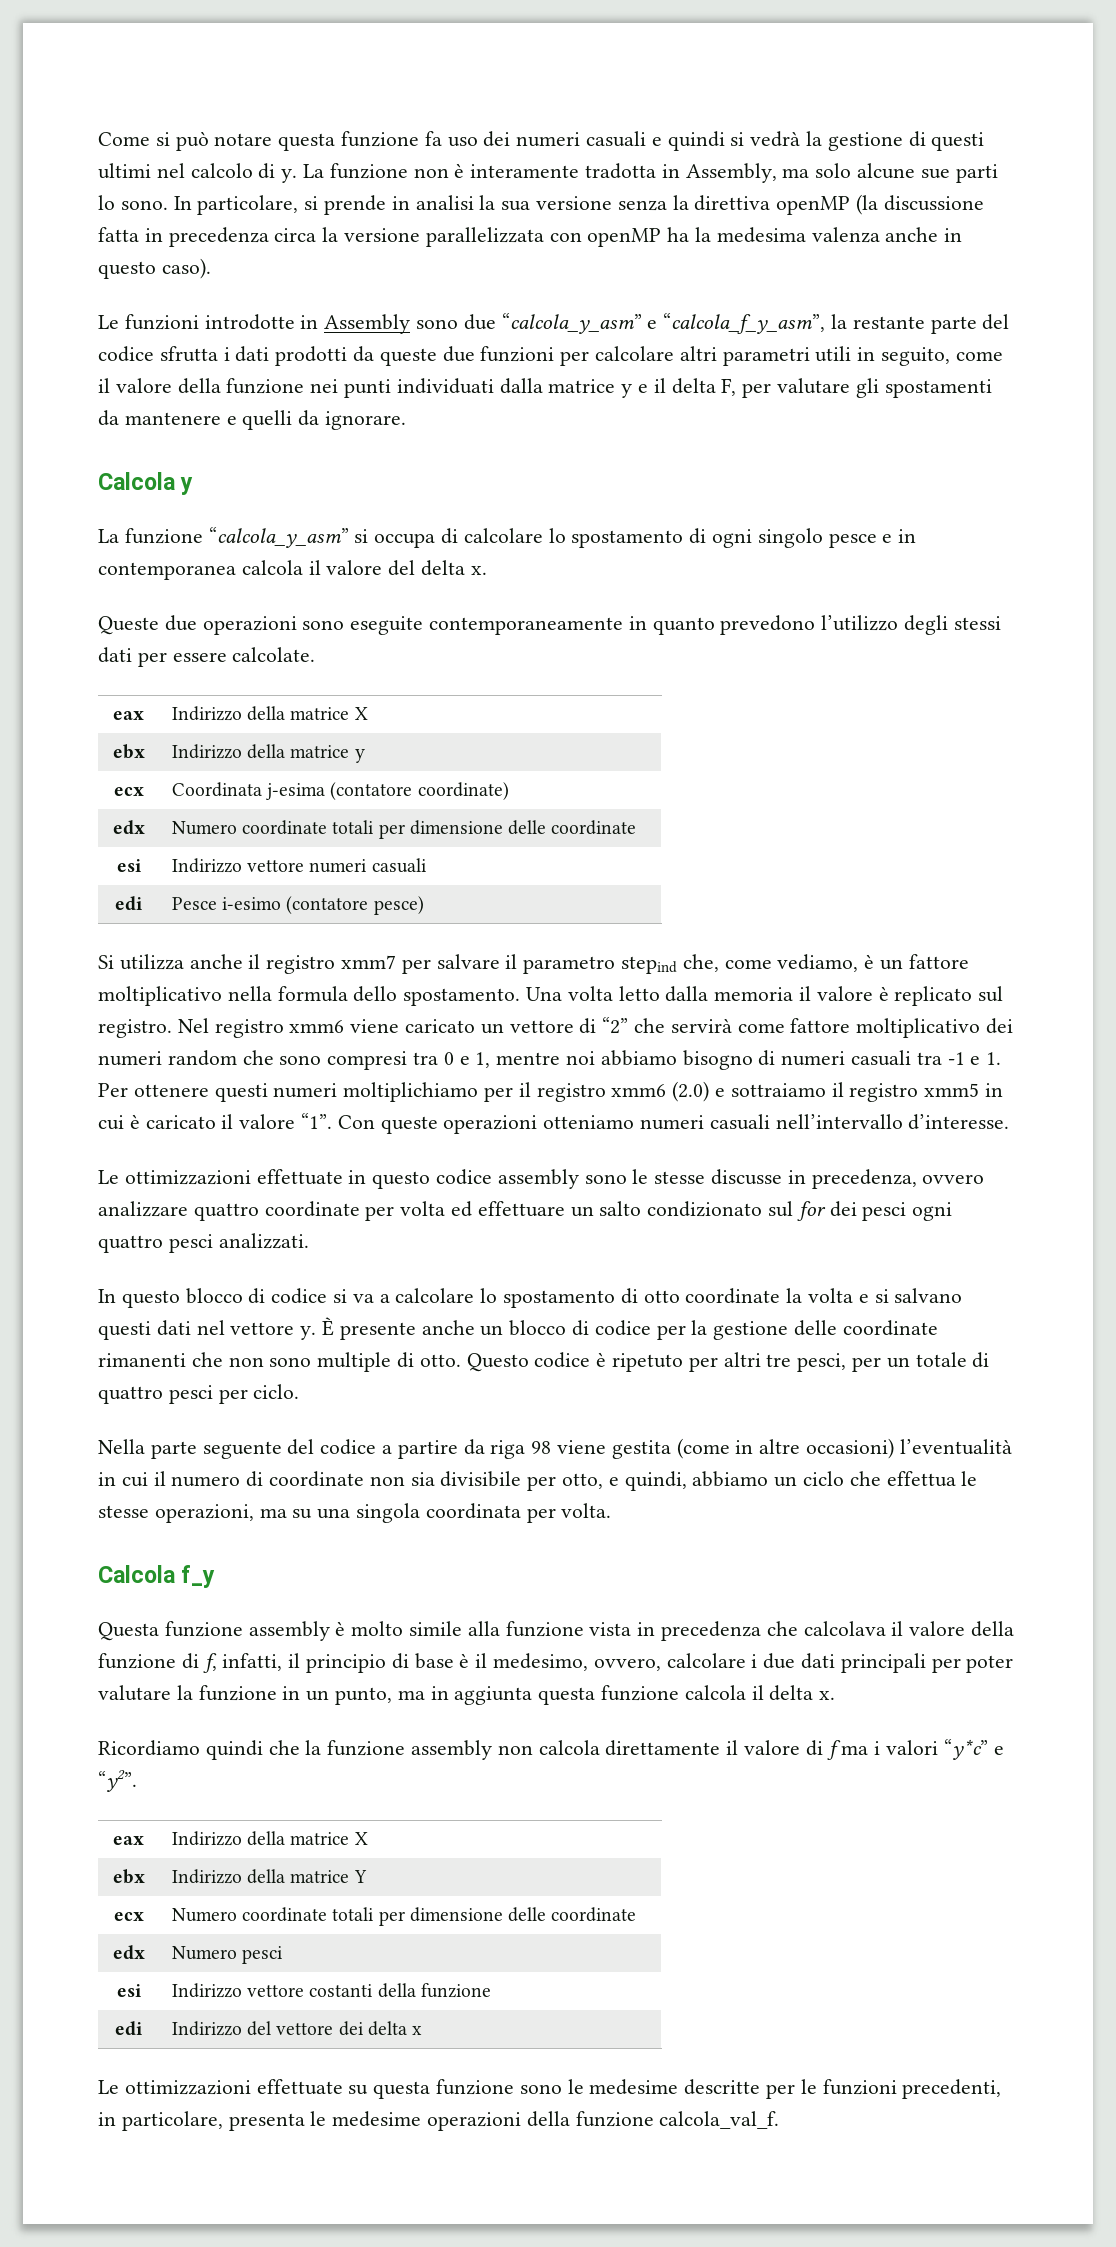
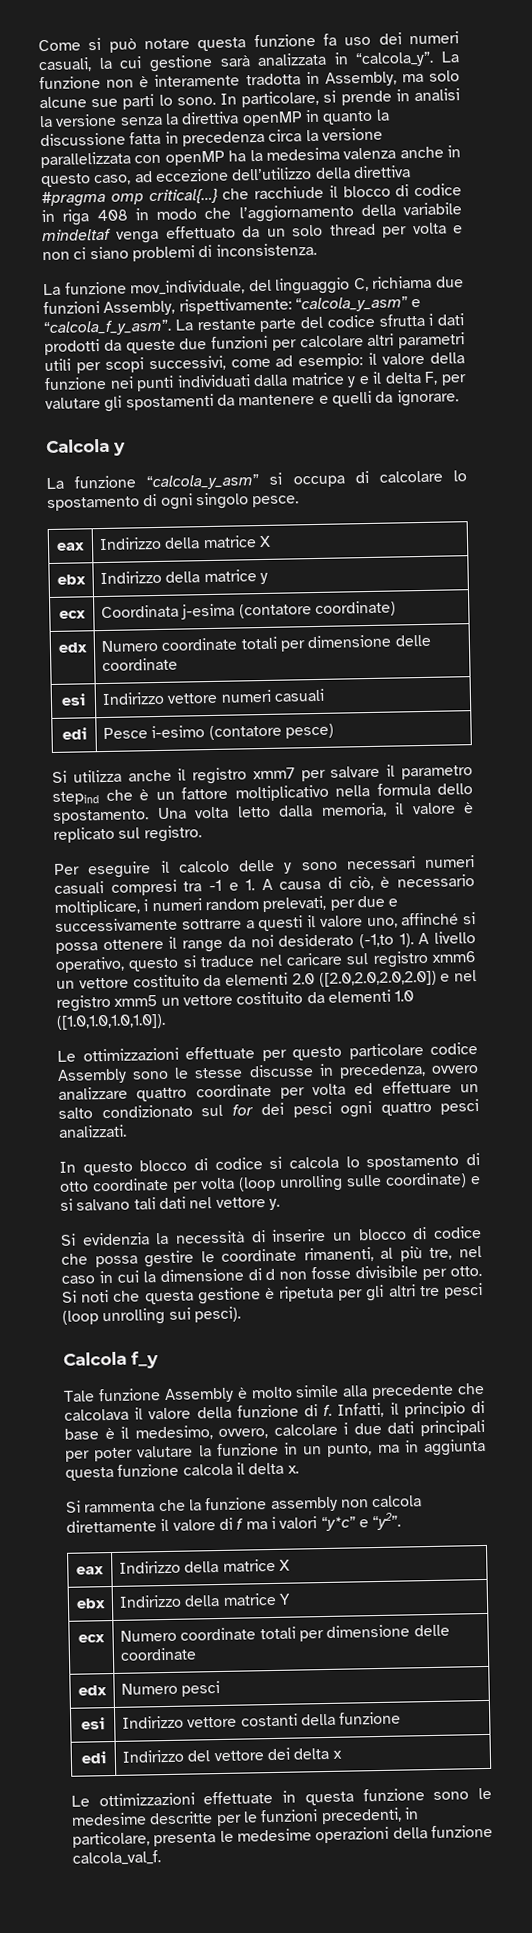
- Come si può notare questa funzione fa uso dei numeri casuali e quindi si vedrà la gestione di questi ultimi nel calcolo di y.
+ Come si può notare questa funzione fa uso dei numeri casuali, la cui gestione sarà analizzata in “calcola_y”.
- In particolare, si prende in analisi la sua versione senza la direttiva openMP (la discussione fatta in precedenza circa la versione parallelizzata con openMP ha la medesima valenza anche in questo caso).
- Le funzioni introdotte in Assembly sono due “calcola_y_asm” e “calcola_f_y_asm”, la restante parte del codice sfrutta i dati prodotti da queste due funzioni per calcolare altri parametri utili in seguito, come il valore della funzione nei punti individuati dalla matrice y e il delta F, per valutare gli spostamenti da mantenere e quelli da ignorare.
+ In particolare, si prende in analisi la versione senza la direttiva openMP in quanto la discussione fatta in precedenza circa la versione parallelizzata con openMP ha la medesima valenza anche in questo caso, ad eccezione dell’utilizzo della direttiva #pragma omp critical{…} che racchiude il blocco di codice in riga 408 in modo che l’aggiornamento della variabile mindeltaf venga effettuato da un solo thread per volta e non ci siano problemi di inconsistenza.
+ La funzione mov_individuale, del linguaggio C, richiama due funzioni Assembly, rispettivamente: “calcola_y_asm” e “calcola_f_y_asm”. La restante parte del codice sfrutta i dati prodotti da queste due funzioni per calcolare altri parametri utili per scopi successivi, come ad esempio: il valore della funzione nei punti individuati dalla matrice y e il delta F, per valutare gli spostamenti da mantenere e quelli da ignorare.
- La funzione “calcola_y_asm” si occupa di calcolare lo spostamento di ogni singolo pesce e in contemporanea calcola il valore del delta x.
- Queste due operazioni sono eseguite contemporaneamente in quanto prevedono l’utilizzo degli stessi dati per essere calcolate.
+ La funzione “calcola_y_asm” si occupa di calcolare lo spostamento di ogni singolo pesce.
- Si utilizza anche il registro xmm7 per salvare il parametro stepind che, come vediamo, è un fattore moltiplicativo nella formula dello spostamento.
+ Si utilizza anche il registro xmm7 per salvare il parametro stepind che è un fattore moltiplicativo nella formula dello spostamento.
- Una volta letto dalla memoria il valore è replicato sul registro. Nel registro xmm6 viene caricato un vettore di “2” che servirà come fattore moltiplicativo dei numeri random che sono compresi tra 0 e 1, mentre noi abbiamo bisogno di numeri casuali tra -1 e 1. Per ottenere questi numeri moltiplichiamo per il registro xmm6 (2.0) e sottraiamo il registro xmm5 in cui è caricato il valore “1”. Con queste operazioni otteniamo numeri casuali nell’intervallo d’interesse.
- Le ottimizzazioni effettuate in questo codice assembly sono le stesse discusse in precedenza, ovvero analizzare quattro coordinate per volta ed effettuare un salto condizionato sul for dei pesci ogni quattro pesci analizzati.
+ Una volta letto dalla memoria, il valore è replicato sul registro.
+ Per eseguire il calcolo delle y sono necessari numeri casuali compresi tra -1 e 1. A causa di ciò, è necessario moltiplicare, i numeri random prelevati, per due e successivamente sottrarre a questi il valore uno, affinché si possa ottenere il range da noi desiderato (-1,to 1). A livello operativo, questo si traduce nel caricare sul registro xmm6 un vettore costituito da elementi 2.0 ([2.0,2.0,2.0,2.0]) e nel registro xmm5 un vettore costituito da elementi 1.0 ([1.0,1.0,1.0,1.0]).
+ Le ottimizzazioni effettuate per questo particolare codice Assembly sono le stesse discusse in precedenza, ovvero analizzare quattro coordinate per volta ed effettuare un salto condizionato sul for dei pesci ogni quattro pesci analizzati.
- In questo blocco di codice si va a calcolare lo spostamento di otto coordinate la volta e si salvano questi dati nel vettore y. È presente anche un blocco di codice per la gestione delle coordinate rimanenti che non sono multiple di otto. Questo codice è ripetuto per altri tre pesci, per un totale di quattro pesci per ciclo.
- Nella parte seguente del codice a partire da riga 98 viene gestita (come in altre occasioni) l’eventualità in cui il numero di coordinate non sia divisibile per otto, e quindi, abbiamo un ciclo che effettua le stesse operazioni, ma su una singola coordinata per volta.
+ In questo blocco di codice si calcola lo spostamento di otto coordinate per volta (loop unrolling sulle coordinate) e si salvano tali dati nel vettore y.
+ Si evidenzia la necessità di inserire un blocco di codice che possa gestire le coordinate rimanenti, al più tre, nel caso in cui la dimensione di d non fosse divisibile per otto. Si noti che questa gestione è ripetuta per gli altri tre pesci (loop unrolling sui pesci).
- Questa funzione assembly è molto simile alla funzione vista in precedenza che calcolava il valore della funzione di f, infatti, il principio di base è il medesimo, ovvero, calcolare i due dati principali per poter valutare la funzione in un punto, ma in aggiunta questa funzione calcola il delta x.
+ Tale funzione Assembly è molto simile alla precedente che calcolava il valore della funzione di f. Infatti, il principio di base è il medesimo, ovvero, calcolare i due dati principali per poter valutare la funzione in un punto, ma in aggiunta questa funzione calcola il delta x.
- Ricordiamo quindi che la funzione assembly non calcola direttamente il valore di f ma i valori “y*c” e “y2”.
+ Si rammenta che la funzione assembly non calcola direttamente il valore di f ma i valori “y*c” e “y2”.
- Le ottimizzazioni effettuate su questa funzione sono le medesime descritte per le funzioni precedenti, in particolare, presenta le medesime operazioni della funzione calcola_val_f.
+ Le ottimizzazioni effettuate in questa funzione sono le medesime descritte per le funzioni precedenti, in particolare, presenta le medesime operazioni della funzione calcola_val_f.

